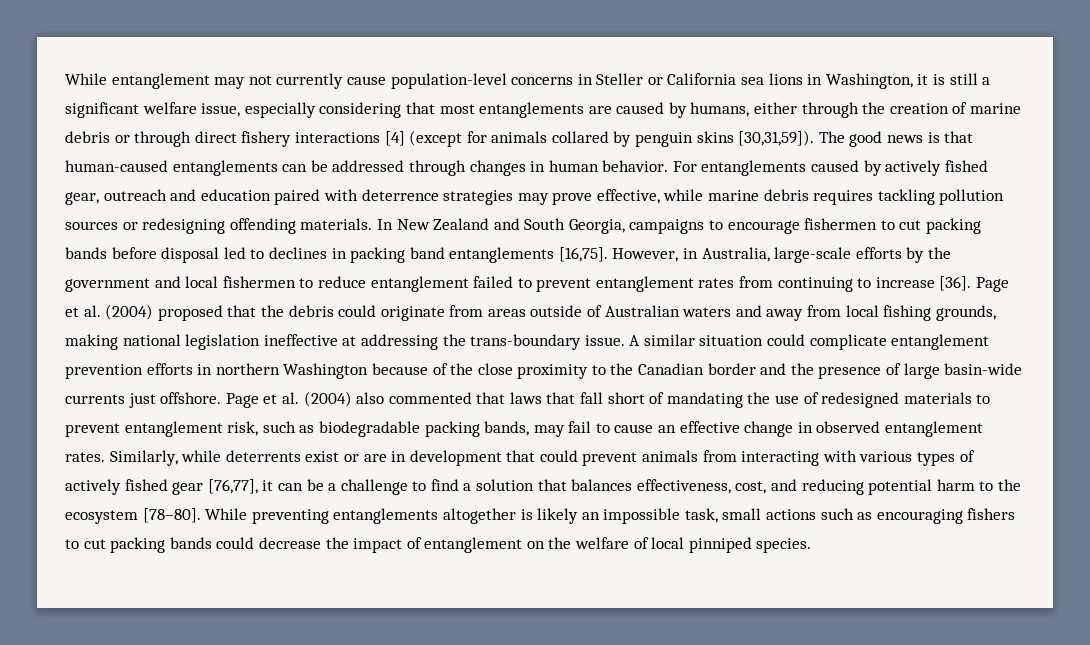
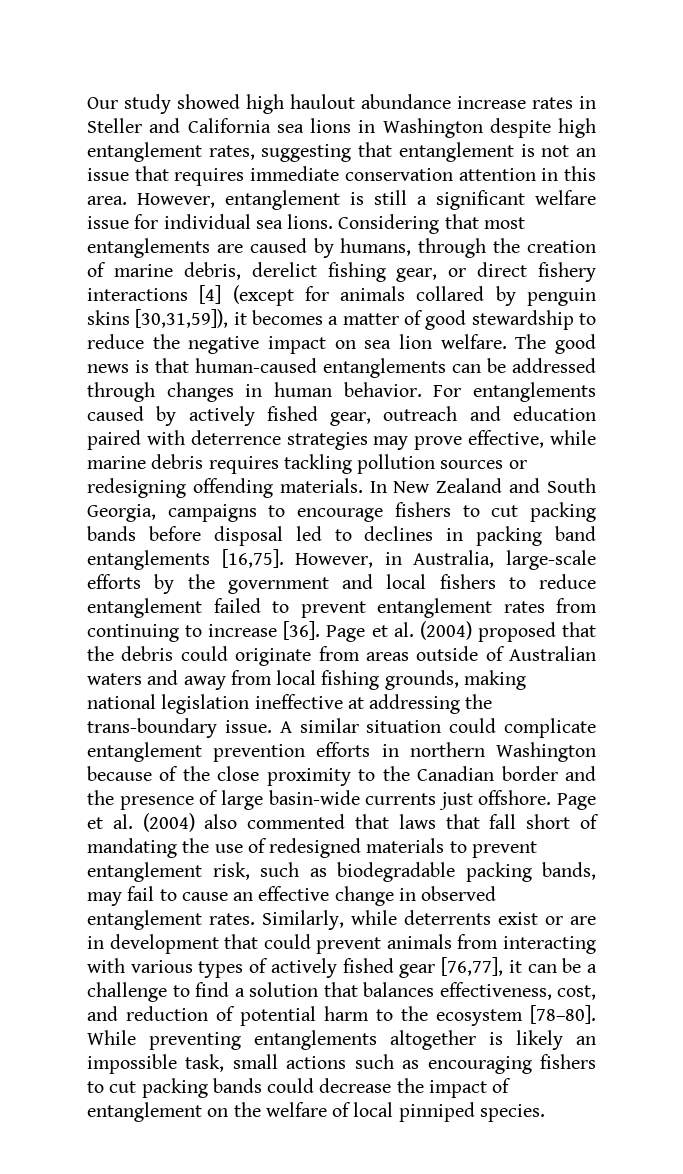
- While entanglement may not currently cause population-level concerns in Steller or California sea lions in Washington, it is still a significant welfare issue, especially considering that most entanglements are caused by humans, either through the creation of marine debris or through direct fishery interactions [4] (except for animals collared by penguin skins [30,31,59]).
+ Our study showed high haulout abundance increase rates in Steller and California sea lions in Washington despite high entanglement rates, suggesting that entanglement is not an issue that requires immediate conservation attention in this area. However, entanglement is still a significant welfare issue for individual sea lions. Considering that most entanglements are caused by humans, through the creation of marine debris, derelict fishing gear, or direct fishery interactions [4] (except for animals collared by penguin skins [30,31,59]), it becomes a matter of good stewardship to reduce the negative impact on sea lion welfare.
- In New Zealand and South Georgia, campaigns to encourage fishermen to cut packing bands before disposal led to declines in packing band entanglements [16,75].
+ In New Zealand and South Georgia, campaigns to encourage fishers to cut packing bands before disposal led to declines in packing band entanglements [16,75].
- However, in Australia, large-scale efforts by the government and local fishermen to reduce entanglement failed to prevent entanglement rates from continuing to increase [36].
+ However, in Australia, large-scale efforts by the government and local fishers to reduce entanglement failed to prevent entanglement rates from continuing to increase [36].
- Similarly, while deterrents exist or are in development that could prevent animals from interacting with various types of actively fished gear [76,77], it can be a challenge to find a solution that balances effectiveness, cost, and reducing potential harm to the ecosystem [78–80].
+ Similarly, while deterrents exist or are in development that could prevent animals from interacting with various types of actively fished gear [76,77], it can be a challenge to find a solution that balances effectiveness, cost, and reduction of potential harm to the ecosystem [78–80].

